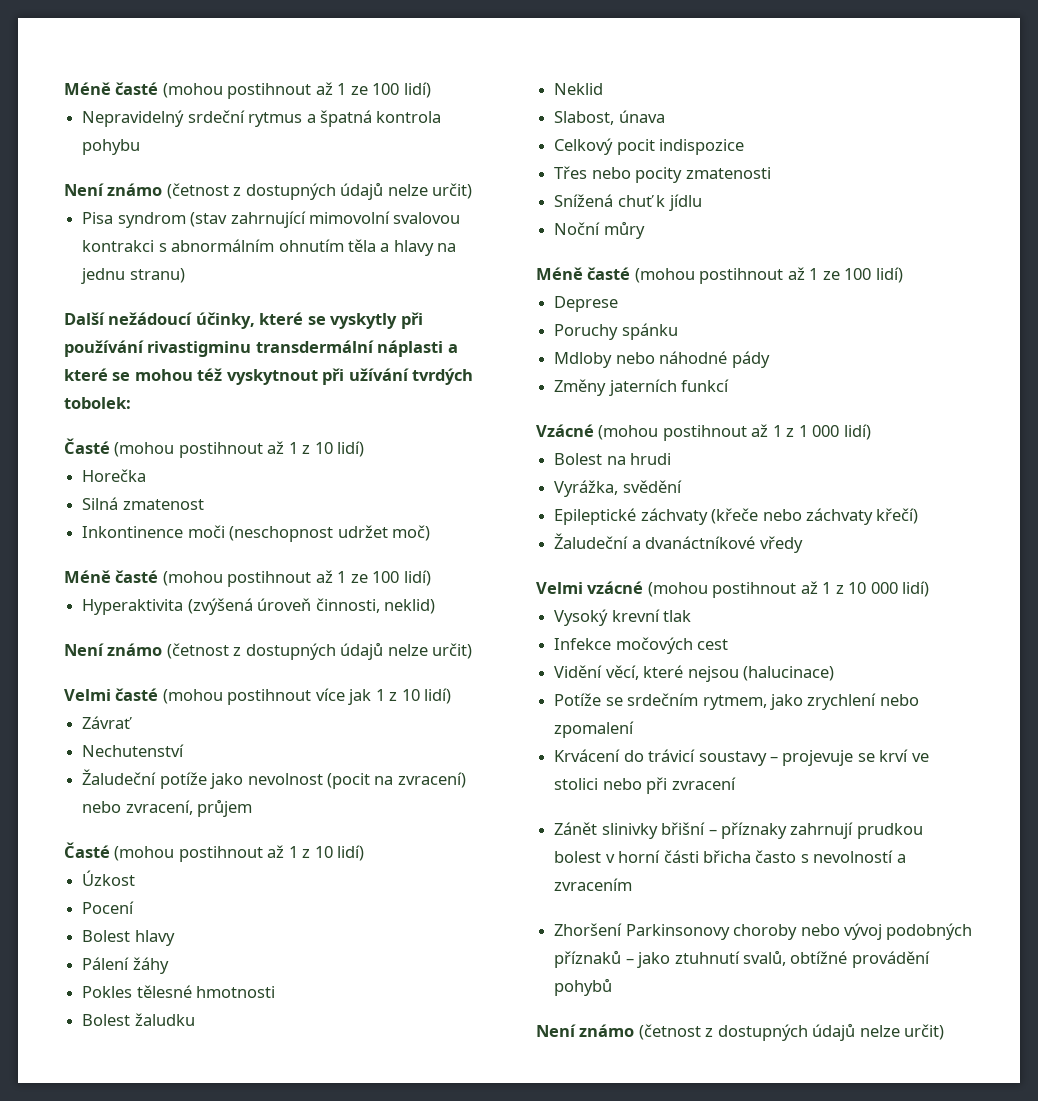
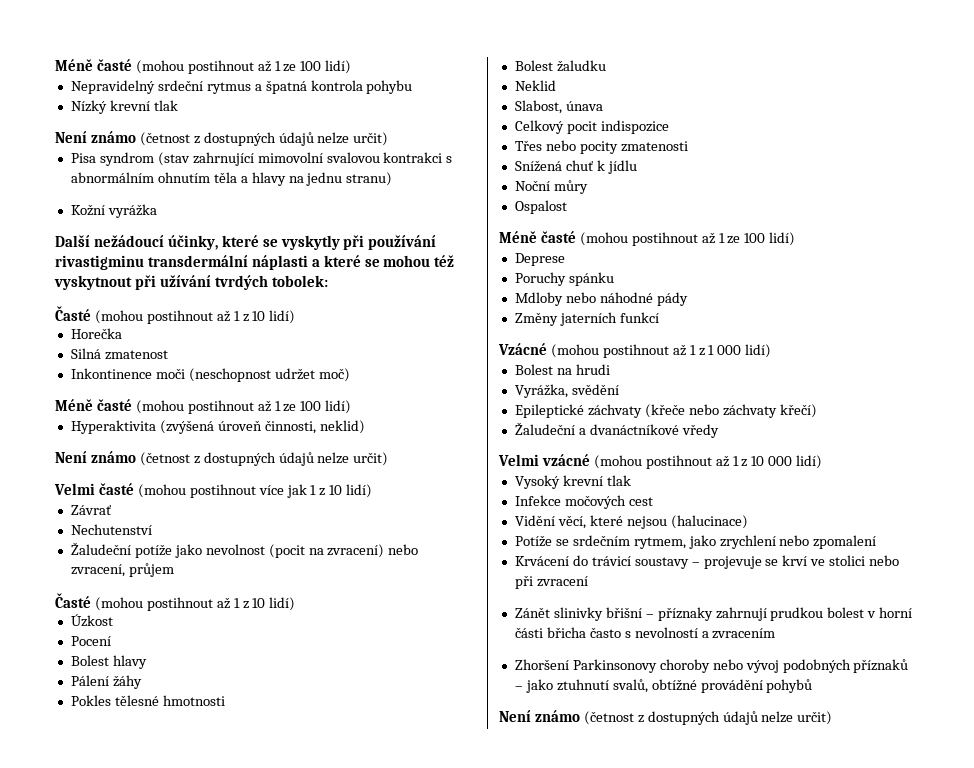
+ Nízký krevní tlak
+ Kožní vyrážka
+ Ospalost

